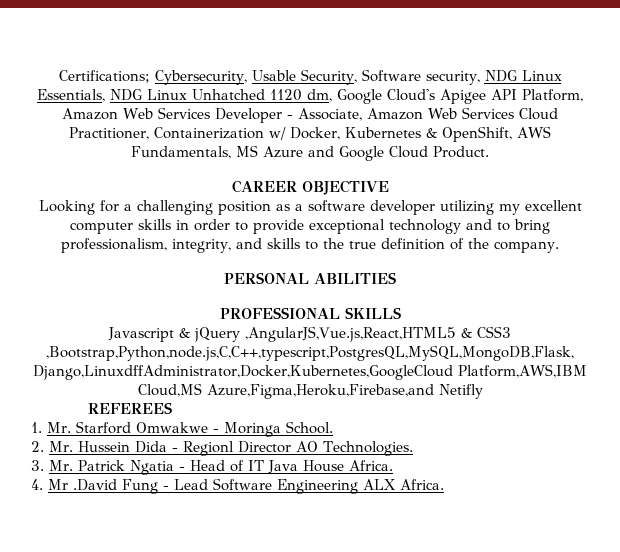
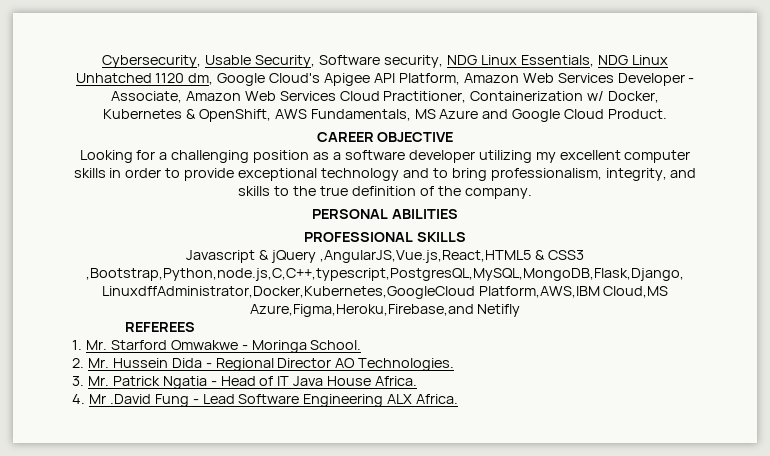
- Certifications; Cybersecurity, Usable Security, Software security, NDG Linux Essentials, NDG Linux Unhatched 1120 dm, Google Cloud's Apigee API Platform, Amazon Web Services Developer - Associate, Amazon Web Services Cloud Practitioner, Containerization w/ Docker, Kubernetes & OpenShift, AWS Fundamentals, MS Azure and Google Cloud Product.
+ Cybersecurity, Usable Security, Software security, NDG Linux Essentials, NDG Linux Unhatched 1120 dm, Google Cloud's Apigee API Platform, Amazon Web Services Developer - Associate, Amazon Web Services Cloud Practitioner, Containerization w/ Docker, Kubernetes & OpenShift, AWS Fundamentals, MS Azure and Google Cloud Product.
- 2. Mr. Hussein Dida - Regionl Director AO Technologies.
+ 2. Mr. Hussein Dida - Regional Director AO Technologies.

